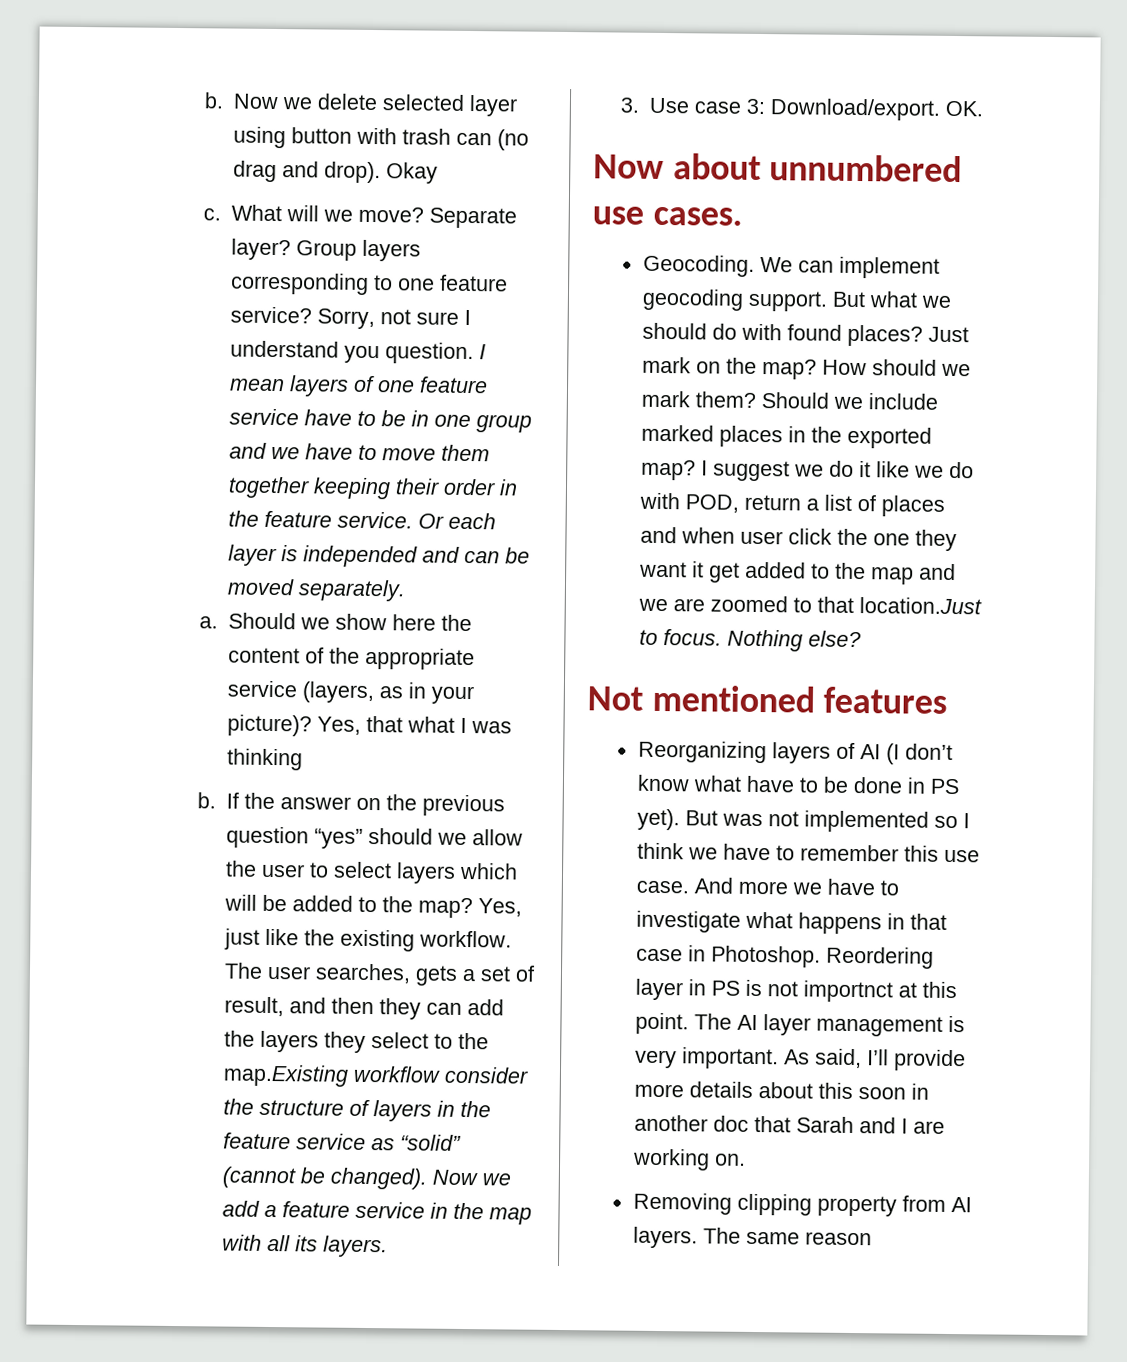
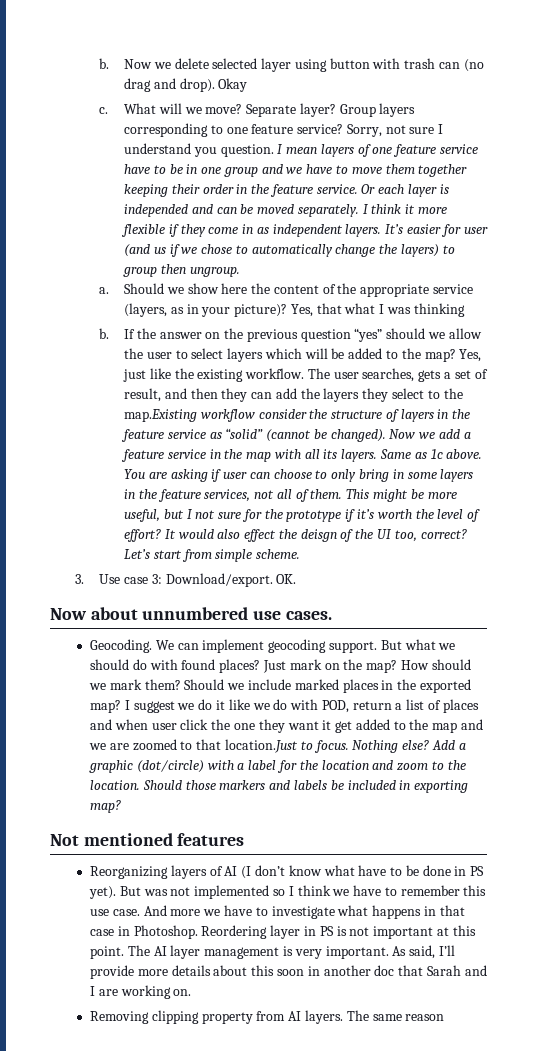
+ I think it more flexible if they come in as independent layers. It’s easier for user (and us if we chose to automatically change the layers) to group then ungroup.
+ Same as 1c above. You are asking if user can choose to only bring in some layers in the feature services, not all of them. This might be more useful, but I not sure for the prototype if it’s worth the level of effort? It would also effect the deisgn of the UI too, correct? Let’s start from simple scheme.
+ Add a graphic (dot/circle) with a label for the location and zoom to the location. Should those markers and labels be included in exporting map?
- Reordering layer in PS is not importnct at this point.
+ Reordering layer in PS is not important at this point.

